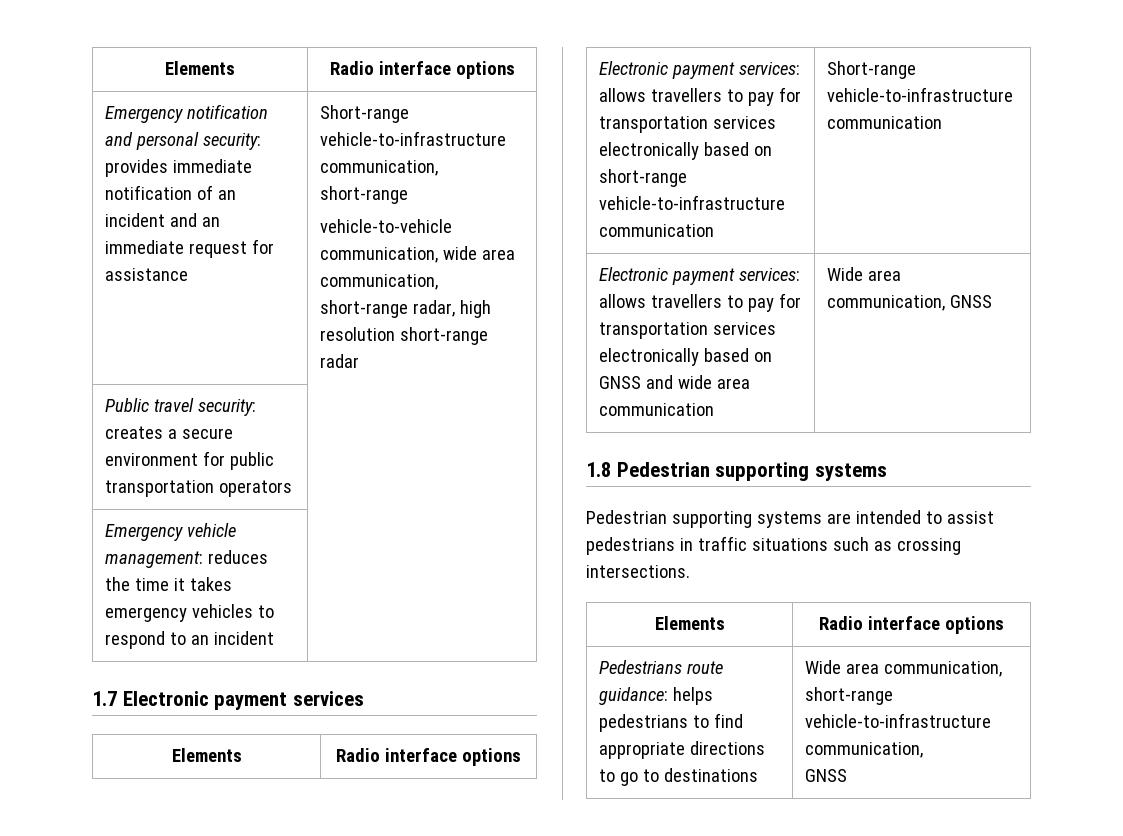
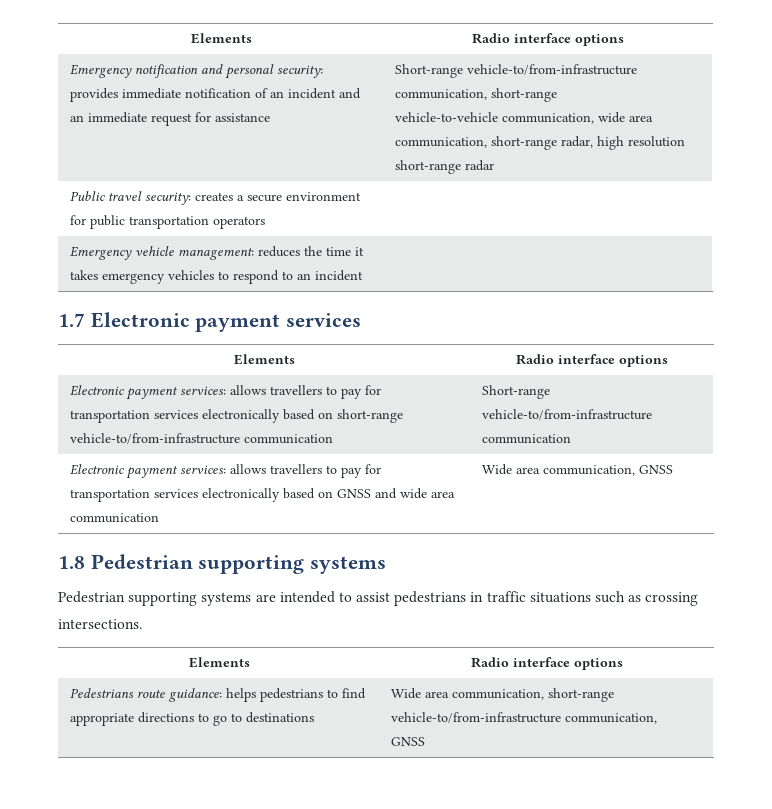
- Emergency notification and personal security: provides immediate notification of an incident and an immediate request for assistance | Short-range vehicle-to-infrastructure communication, short-range
+ Emergency notification and personal security: provides immediate notification of an incident and an immediate request for assistance | Short-range vehicle-to/from-infrastructure communication, short-range
- Electronic payment services: allows travellers to pay for transportation services electronically based on short-range vehicle-to-infrastructure communication | Short-range vehicle-to-infrastructure communication
+ Electronic payment services: allows travellers to pay for transportation services electronically based on short-range vehicle-to/from-infrastructure communication | Short-range vehicle-to/from-infrastructure communication
- Pedestrians route guidance: helps pedestrians to find appropriate directions to go to destinations | Wide area communication, short-range vehicle-to-infrastructure communication,
+ Pedestrians route guidance: helps pedestrians to find appropriate directions to go to destinations | Wide area communication, short-range vehicle-to/from-infrastructure communication,

